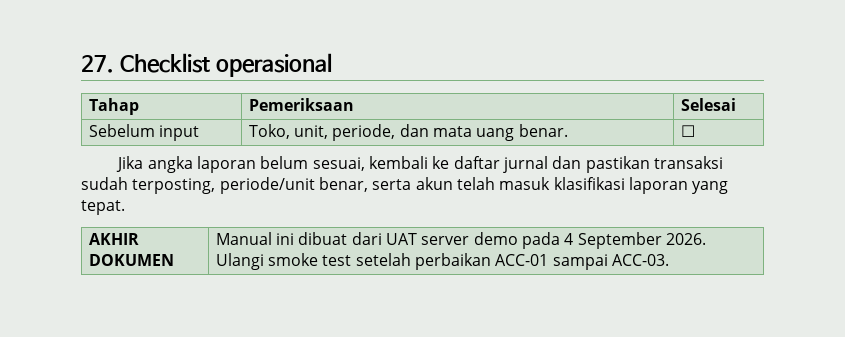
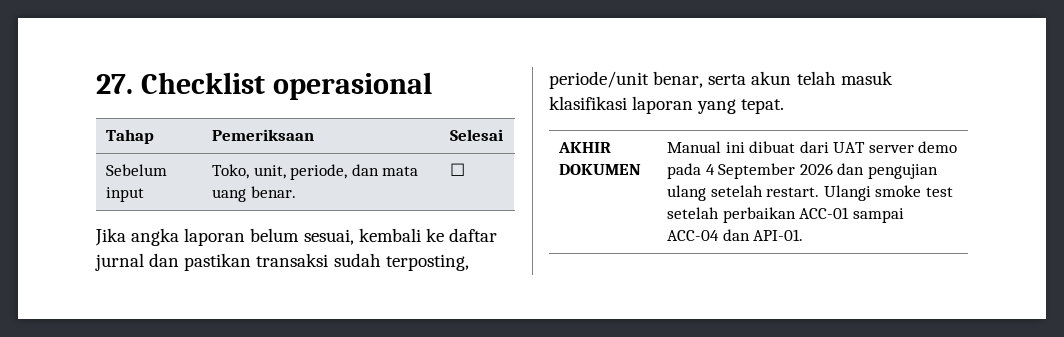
- AKHIR DOKUMEN | Manual ini dibuat dari UAT server demo pada 4 September 2026. Ulangi smoke test setelah perbaikan ACC-01 sampai ACC-03.
+ AKHIR DOKUMEN | Manual ini dibuat dari UAT server demo pada 4 September 2026 dan pengujian ulang setelah restart. Ulangi smoke test setelah perbaikan ACC-01 sampai ACC-04 dan API-01.

